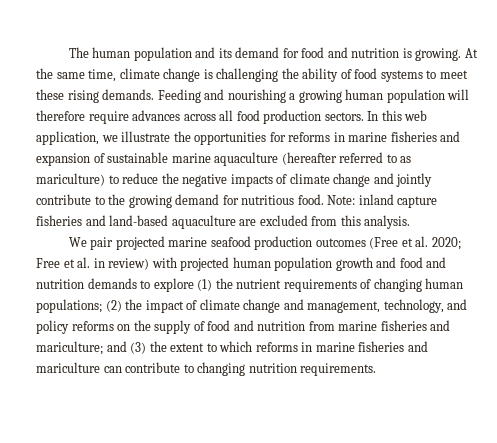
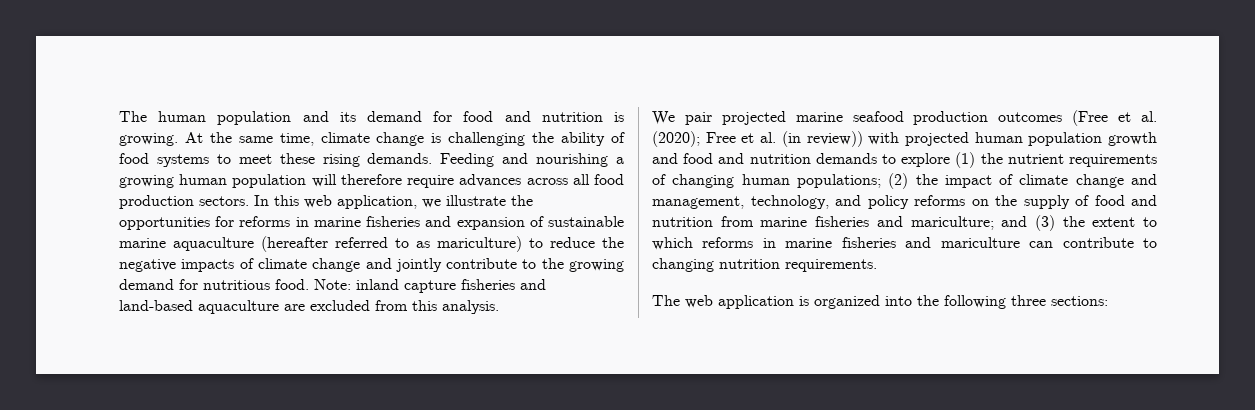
- We pair projected marine seafood production outcomes (Free et al. 2020;
+ We pair projected marine seafood production outcomes (Free et al. (2020);
- Free et al. in review) with projected human population growth and food and nutrition demands to explore (1) the nutrient requirements of changing human populations;
+ Free et al. (in review)) with projected human population growth and food and nutrition demands to explore (1) the nutrient requirements of changing human populations;
+ The web application is organized into the following three sections:

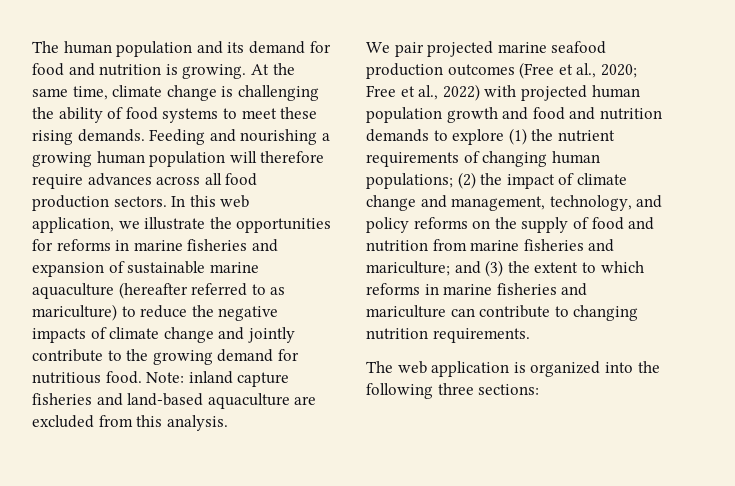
- We pair projected marine seafood production outcomes (Free et al. (2020); Free et al. (in review)) with projected human population growth and food and nutrition demands to explore (1) the nutrient requirements of changing human populations;
+ We pair projected marine seafood production outcomes (Free et al., 2020; Free et al., 2022) with projected human population growth and food and nutrition demands to explore (1) the nutrient requirements of changing human populations;

